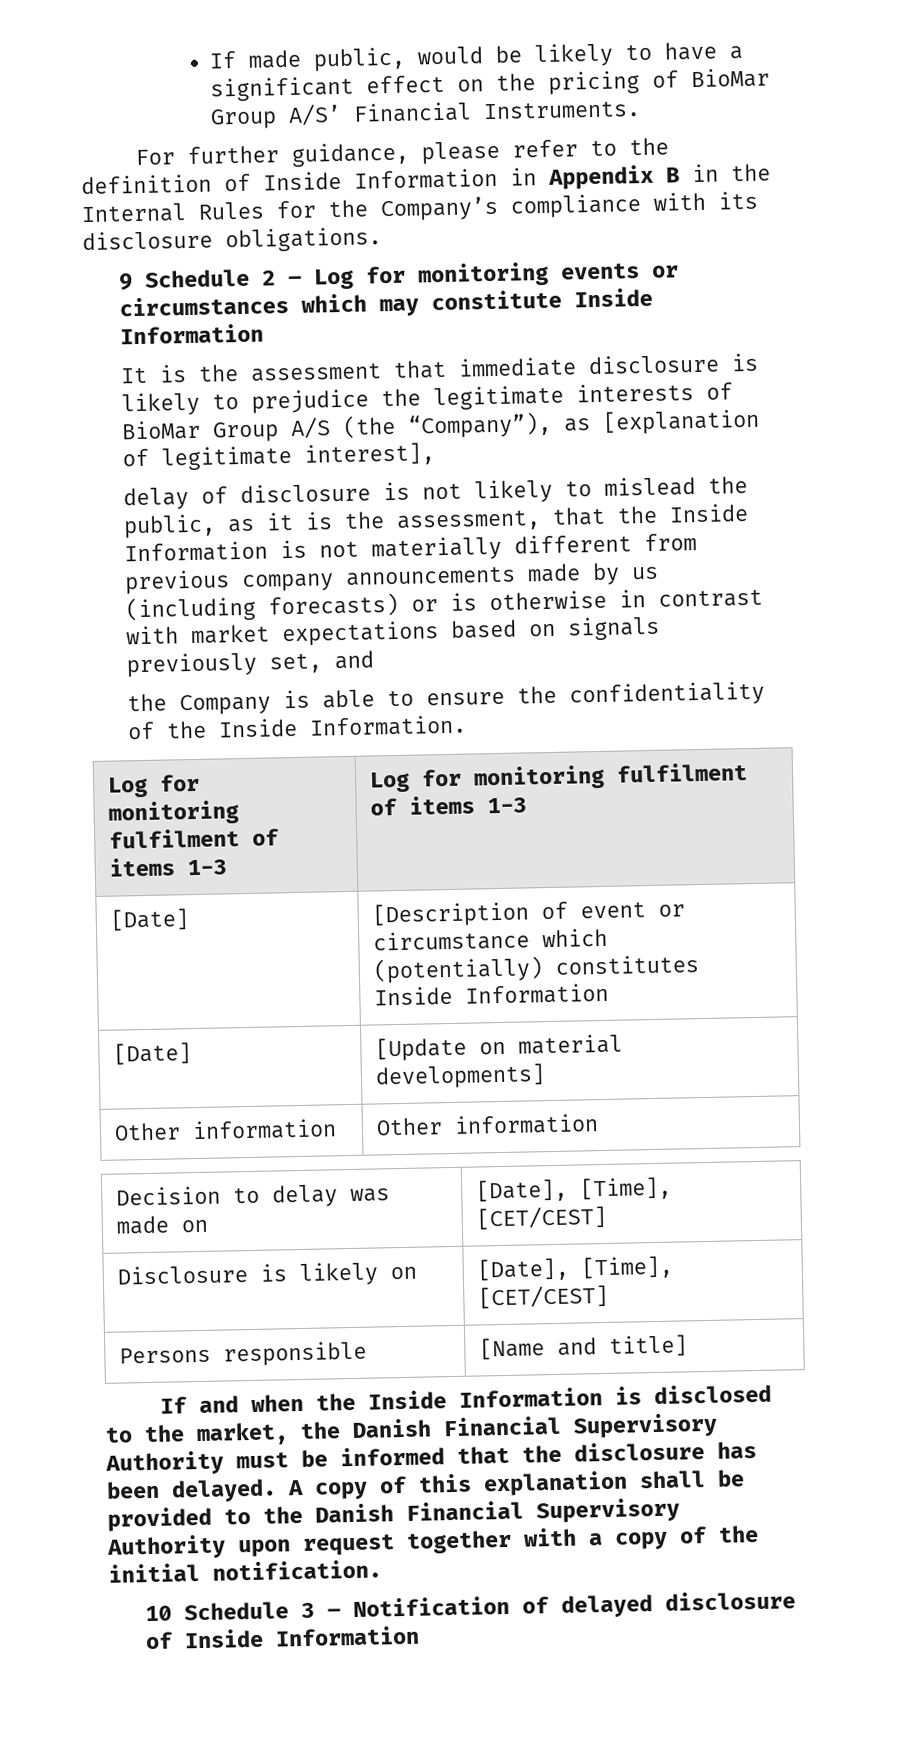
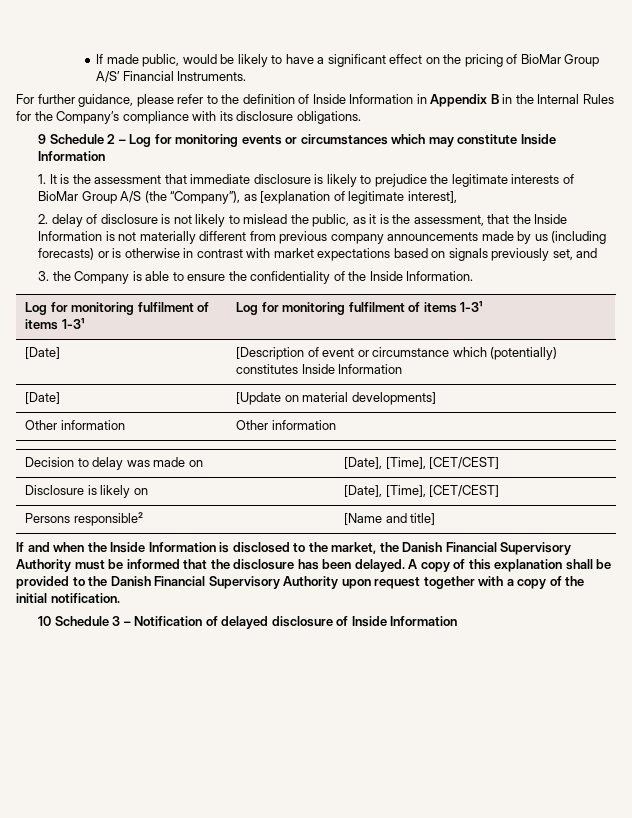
- It is the assessment that immediate disclosure is likely to prejudice the legitimate interests of BioMar Group A/S (the “Company”), as [explanation of legitimate interest],
+ 1. It is the assessment that immediate disclosure is likely to prejudice the legitimate interests of BioMar Group A/S (the “Company”), as [explanation of legitimate interest],
- delay of disclosure is not likely to mislead the public, as it is the assessment, that the Inside Information is not materially different from previous company announcements made by us (including forecasts) or is otherwise in contrast with market expectations based on signals previously set, and
+ 2. delay of disclosure is not likely to mislead the public, as it is the assessment, that the Inside Information is not materially different from previous company announcements made by us (including forecasts) or is otherwise in contrast with market expectations based on signals previously set, and
- the Company is able to ensure the confidentiality of the Inside Information.
+ 3. the Company is able to ensure the confidentiality of the Inside Information.
- Log for monitoring fulfilment of items 1-3 | Log for monitoring fulfilment of items 1-3
+ Log for monitoring fulfilment of items 1-3¹ | Log for monitoring fulfilment of items 1-3¹
- Persons responsible | [Name and title]
+ Persons responsible² | [Name and title]

